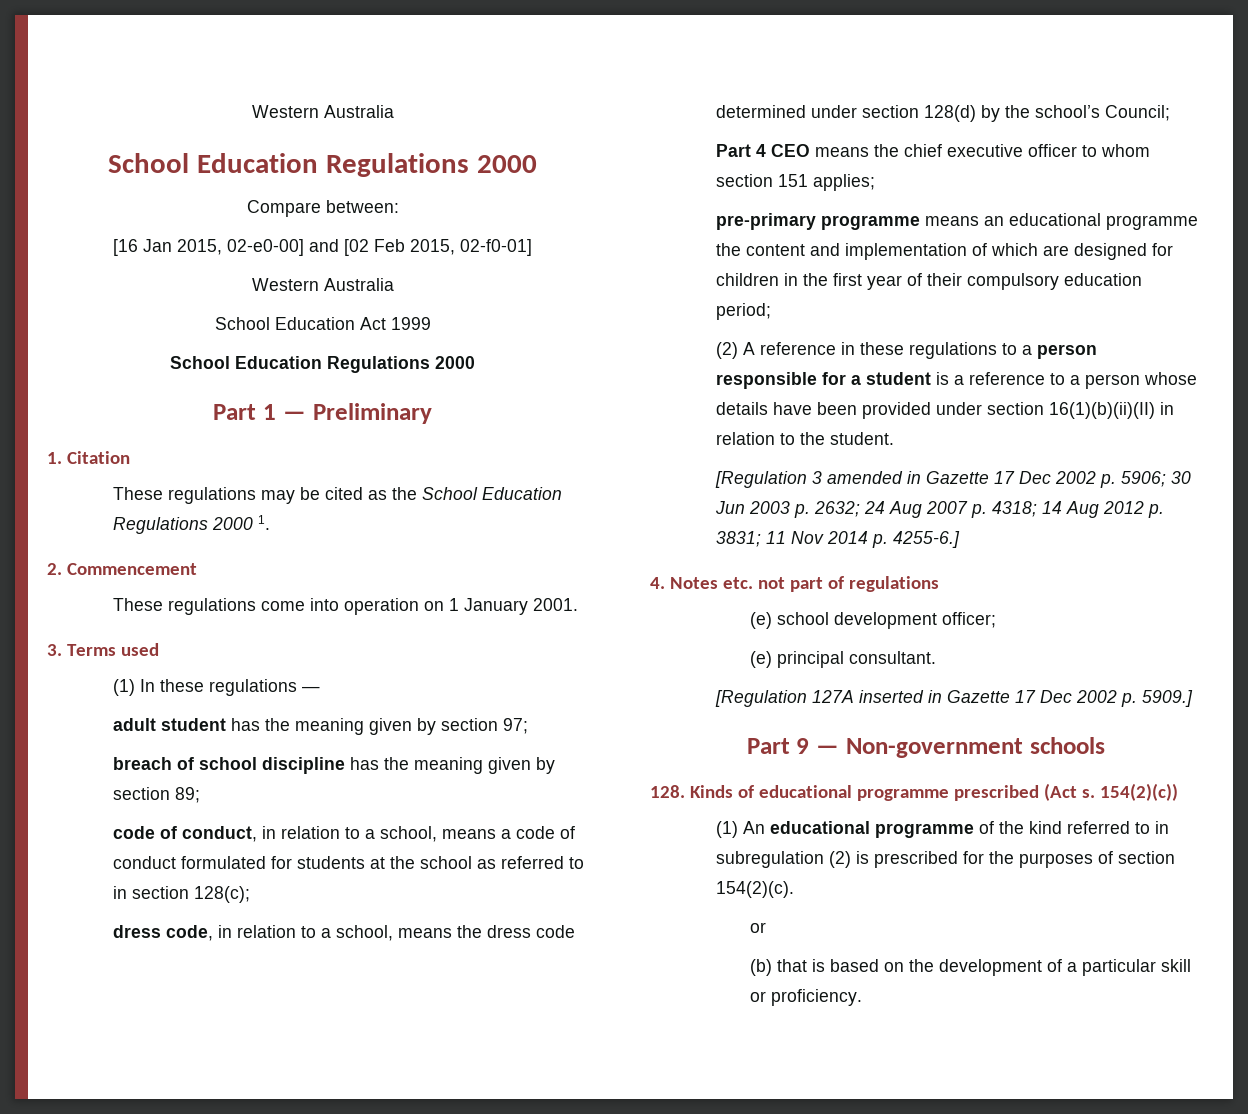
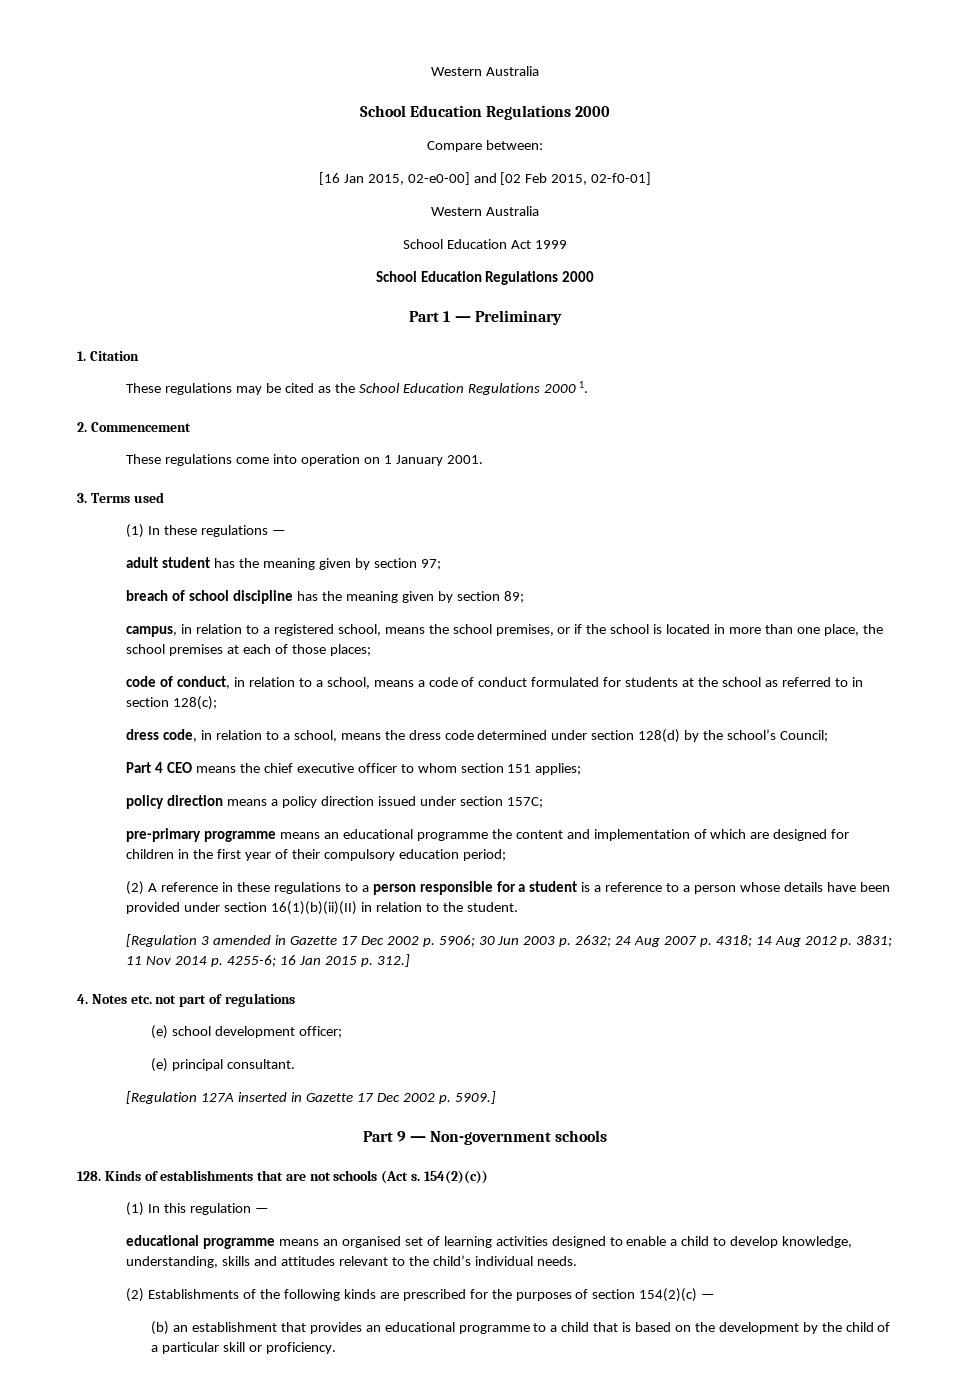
+ campus, in relation to a registered school, means the school premises, or if the school is located in more than one place, the school premises at each of those places;
+ policy direction means a policy direction issued under section 157C;
- [Regulation 3 amended in Gazette 17 Dec 2002 p. 5906; 30 Jun 2003 p. 2632; 24 Aug 2007 p. 4318; 14 Aug 2012 p. 3831; 11 Nov 2014 p. 4255-6.]
+ [Regulation 3 amended in Gazette 17 Dec 2002 p. 5906; 30 Jun 2003 p. 2632; 24 Aug 2007 p. 4318; 14 Aug 2012 p. 3831; 11 Nov 2014 p. 4255-6; 16 Jan 2015 p. 312.]
- 128. Kinds of educational programme prescribed (Act s.
+ 128. Kinds of establishments that are not schools (Act s.
- (1) An educational programme of the kind referred to in subregulation (2) is prescribed for the purposes of section 154(2)(c).
- or
+ (1) In this regulation —
+ educational programme means an organised set of learning activities designed to enable a child to develop knowledge, understanding, skills and attitudes relevant to the child’s individual needs.
+ (2) Establishments of the following kinds are prescribed for the purposes of section 154(2)(c) —
- (b) that is based on the development of a particular skill or proficiency.
+ (b) an establishment that provides an educational programme to a child that is based on the development by the child of a particular skill or proficiency.

